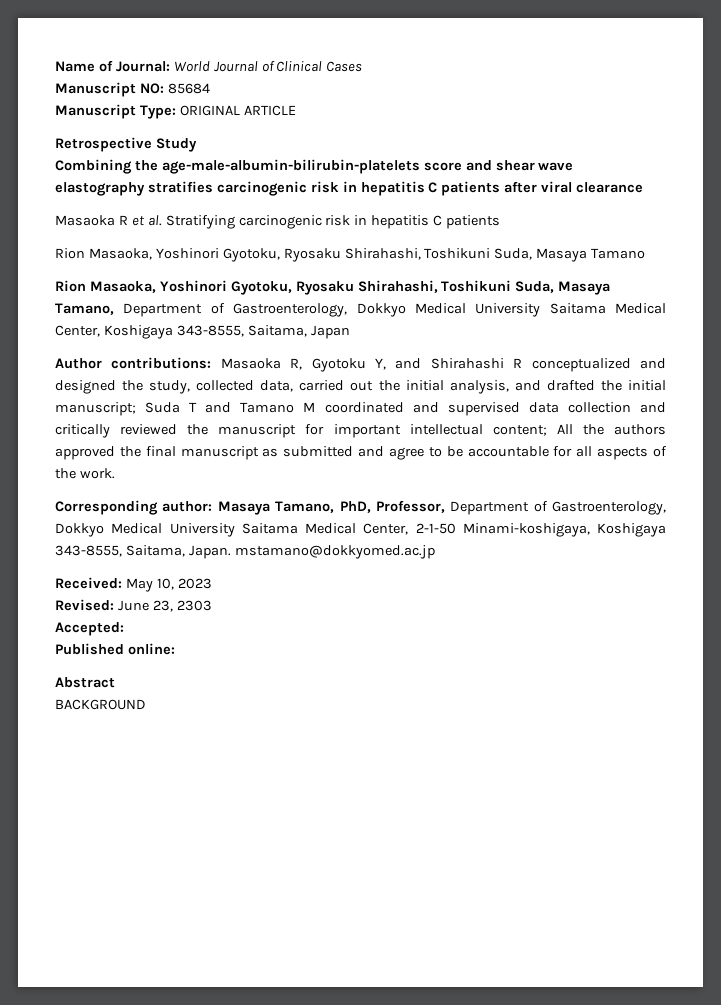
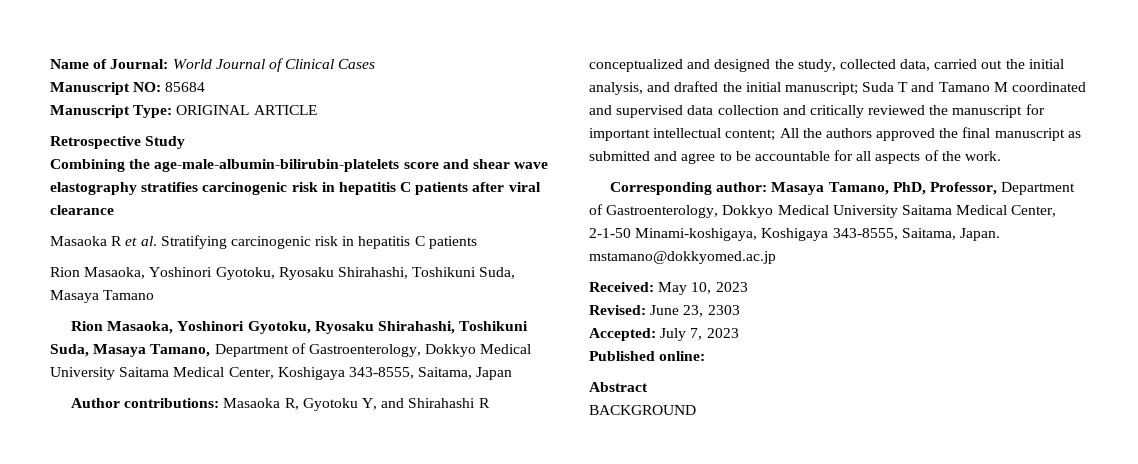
- Accepted:
+ Accepted: July 7, 2023

